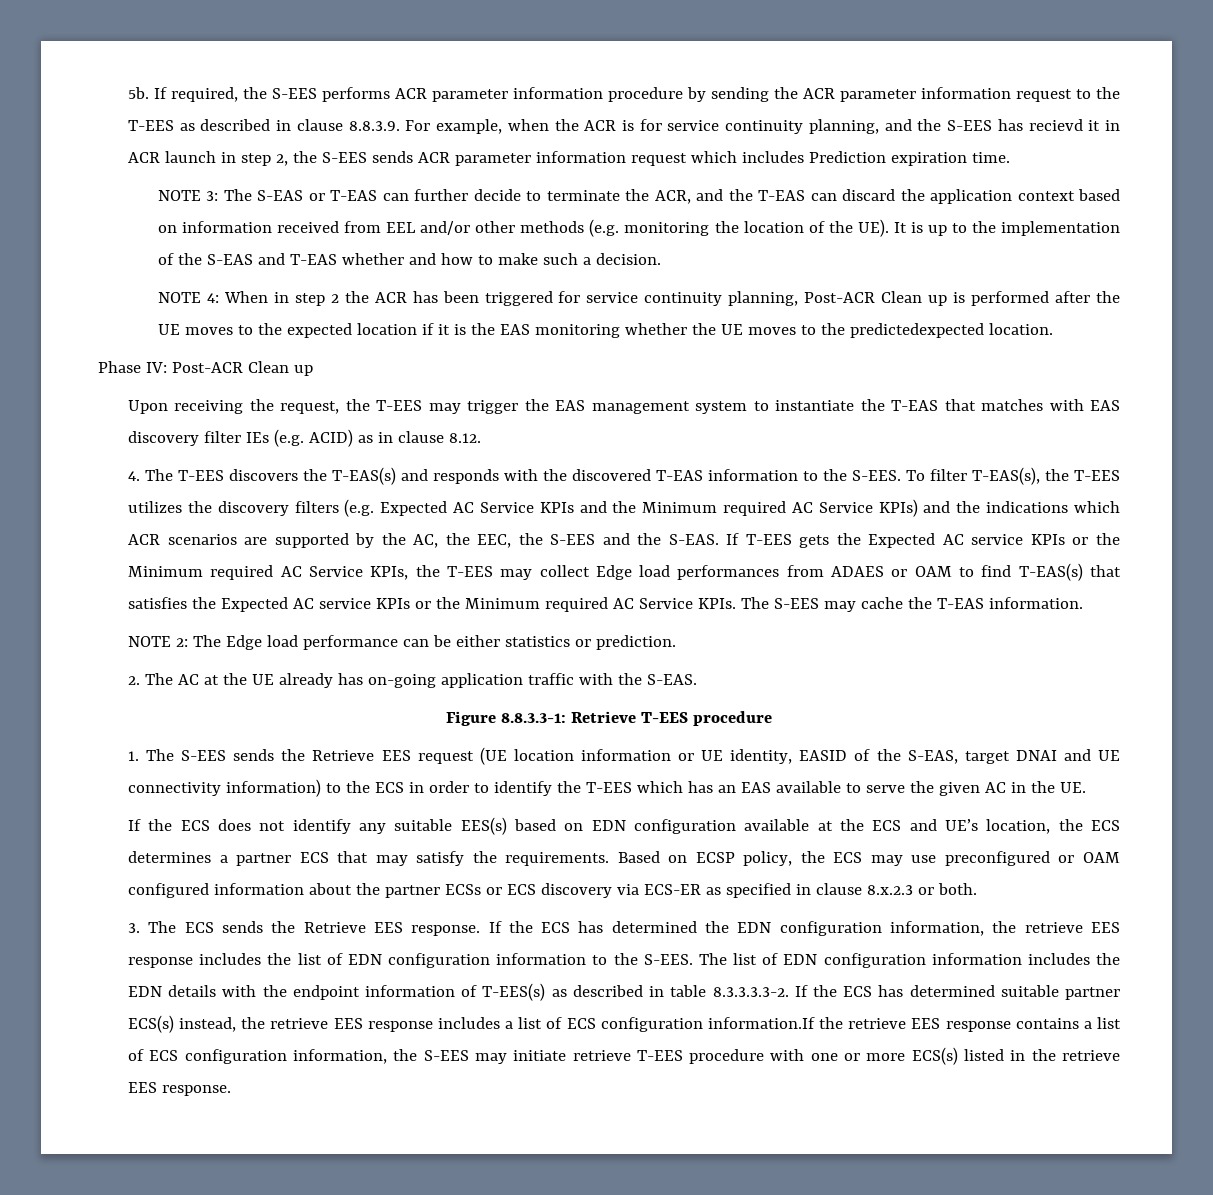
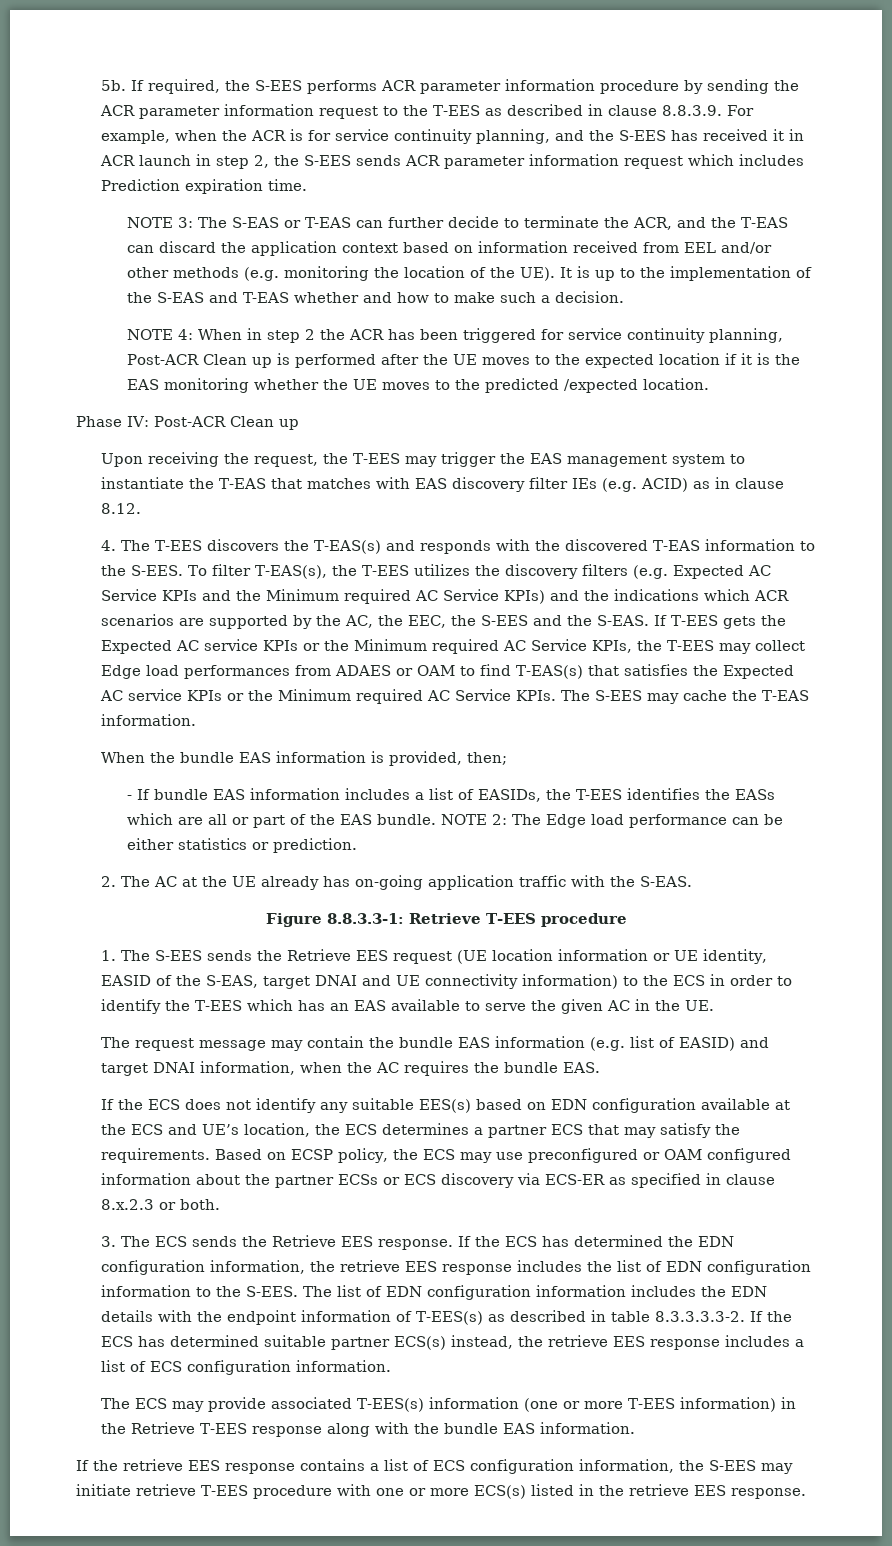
- If required, the S-EES performs ACR parameter information procedure by sending the ACR parameter information request to the T-EES as described in clause 8.8.3.9. For example, when the ACR is for service continuity planning, and the S-EES has recievd it in ACR launch in step 2, the S-EES sends ACR parameter information request which includes Prediction expiration time.
+ If required, the S-EES performs ACR parameter information procedure by sending the ACR parameter information request to the T-EES as described in clause 8.8.3.9. For example, when the ACR is for service continuity planning, and the S-EES has received it in ACR launch in step 2, the S-EES sends ACR parameter information request which includes Prediction expiration time.
- NOTE 4: When in step 2 the ACR has been triggered for service continuity planning, Post-ACR Clean up is performed after the UE moves to the expected location if it is the EAS monitoring whether the UE moves to the predictedexpected location.
+ NOTE 4: When in step 2 the ACR has been triggered for service continuity planning, Post-ACR Clean up is performed after the UE moves to the expected location if it is the EAS monitoring whether the UE moves to the predicted /expected location.
+ When the bundle EAS information is provided, then;
+ - If bundle EAS information includes a list of EASIDs, the T-EES identifies the EASs which are all or part of the EAS bundle.
+ The request message may contain the bundle EAS information (e.g. list of EASID) and target DNAI information, when the AC requires the bundle EAS.
- The list of EDN configuration information includes the EDN details with the endpoint information of T-EES(s) as described in table 8.3.3.3.3-2. If the ECS has determined suitable partner ECS(s) instead, the retrieve EES response includes a list of ECS configuration information.If the retrieve EES response contains a list of ECS configuration information, the S-EES may initiate retrieve T-EES procedure with one or more ECS(s) listed in the retrieve EES response.
+ The list of EDN configuration information includes the EDN details with the endpoint information of T-EES(s) as described in table 8.3.3.3.3-2. If the ECS has determined suitable partner ECS(s) instead, the retrieve EES response includes a list of ECS configuration information.
+ The ECS may provide associated T-EES(s) information (one or more T-EES information) in the Retrieve T-EES response along with the bundle EAS information.
+ If the retrieve EES response contains a list of ECS configuration information, the S-EES may initiate retrieve T-EES procedure with one or more ECS(s) listed in the retrieve EES response.

